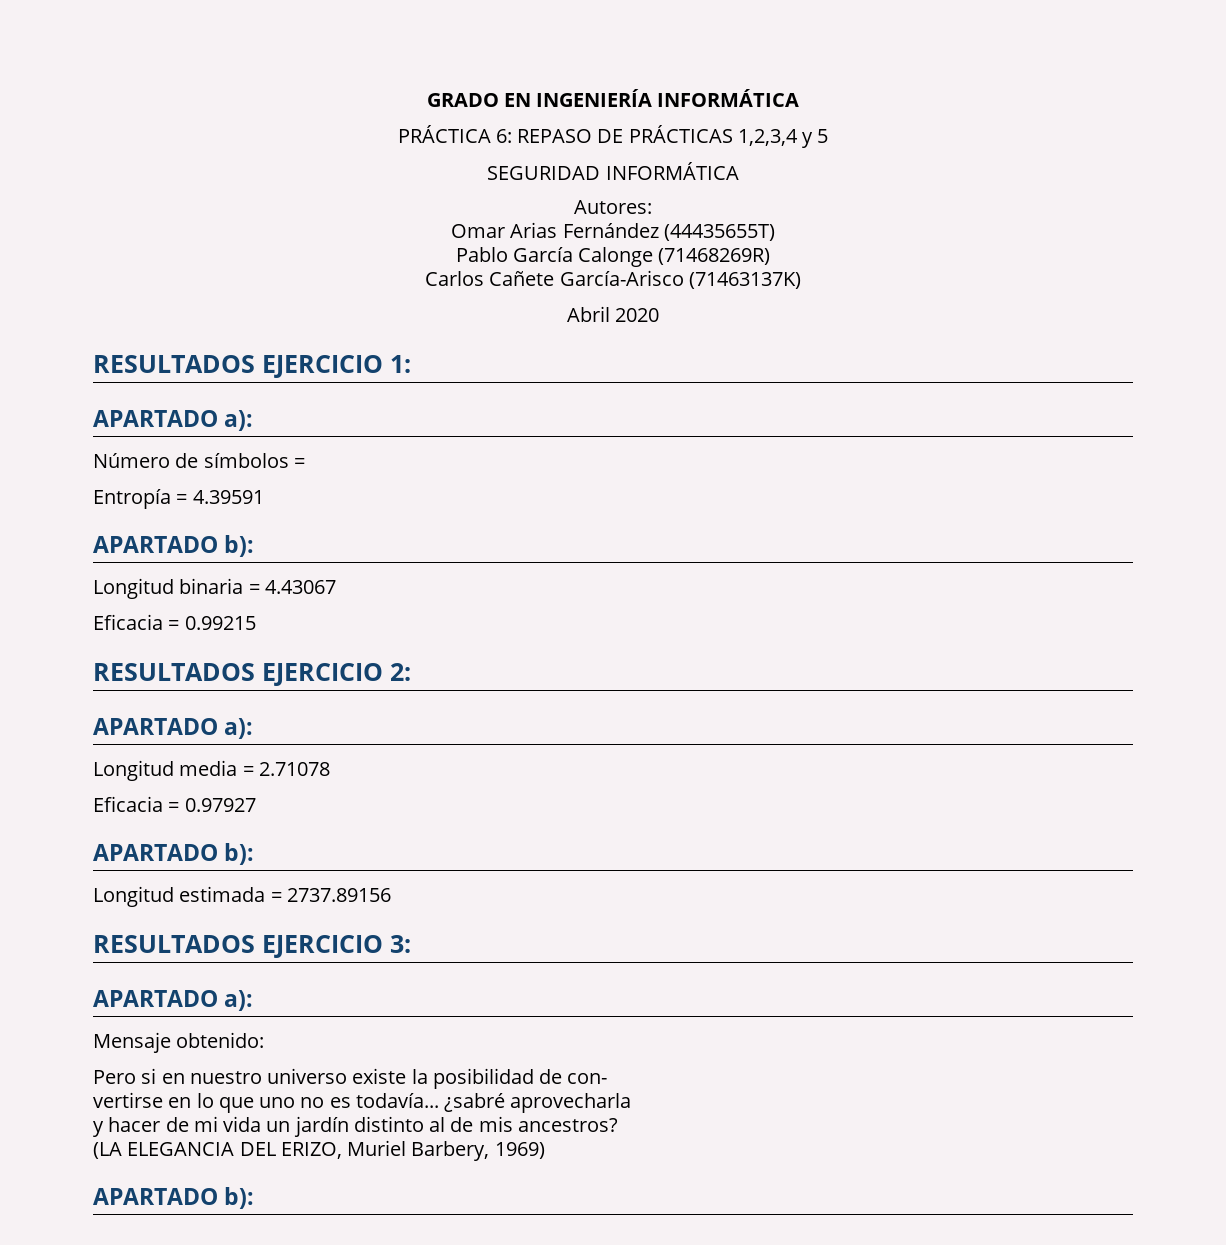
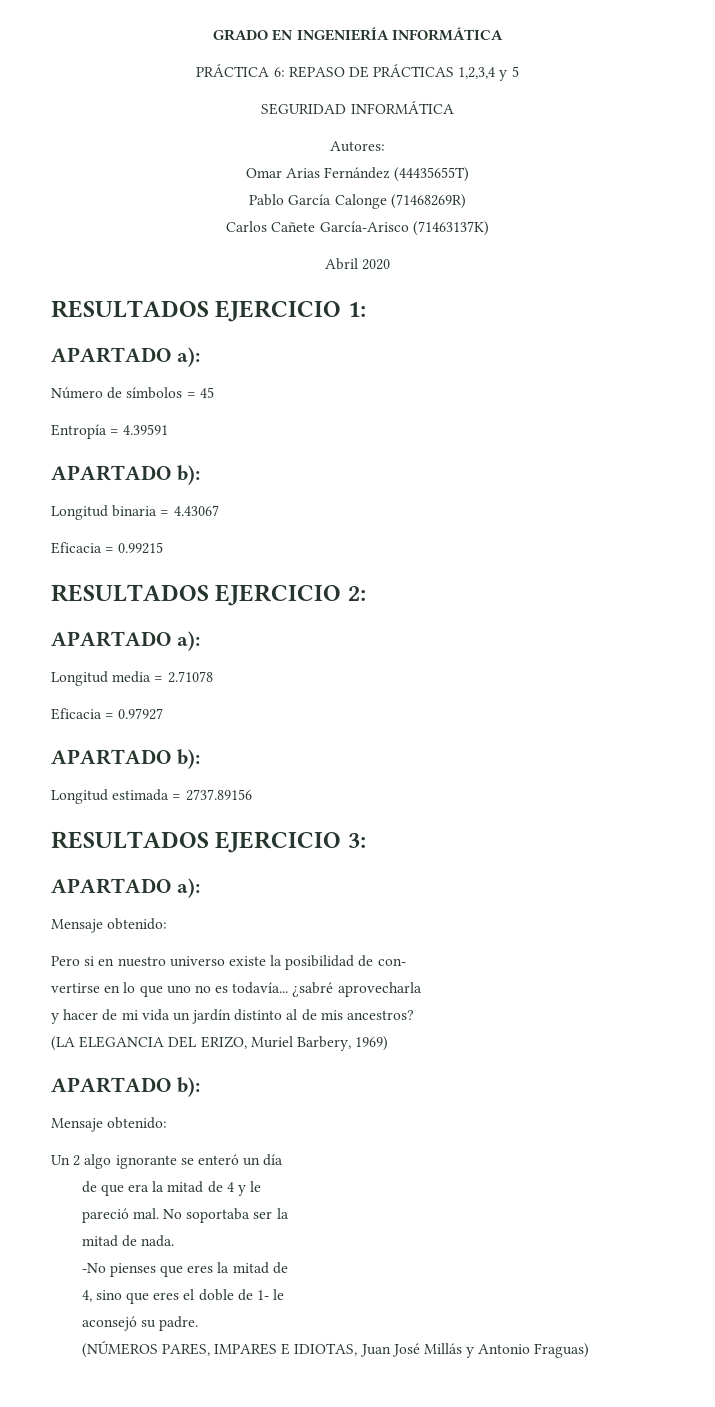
- Número de símbolos =
+ Número de símbolos = 45
  (LA ELEGANCIA DEL ERIZO, Muriel Barbery, 1969)
  APARTADO b):
+ Mensaje obtenido:
+ Un 2 algo ignorante se enteró un día
+ de que era la mitad de 4 y le
+ pareció mal. No soportaba ser la
+ mitad de nada.
+ -No pienses que eres la mitad de
+ 4, sino que eres el doble de 1- le
+ aconsejó su padre.
+ (NÚMEROS PARES, IMPARES E IDIOTAS, Juan José Millás y Antonio Fraguas)

